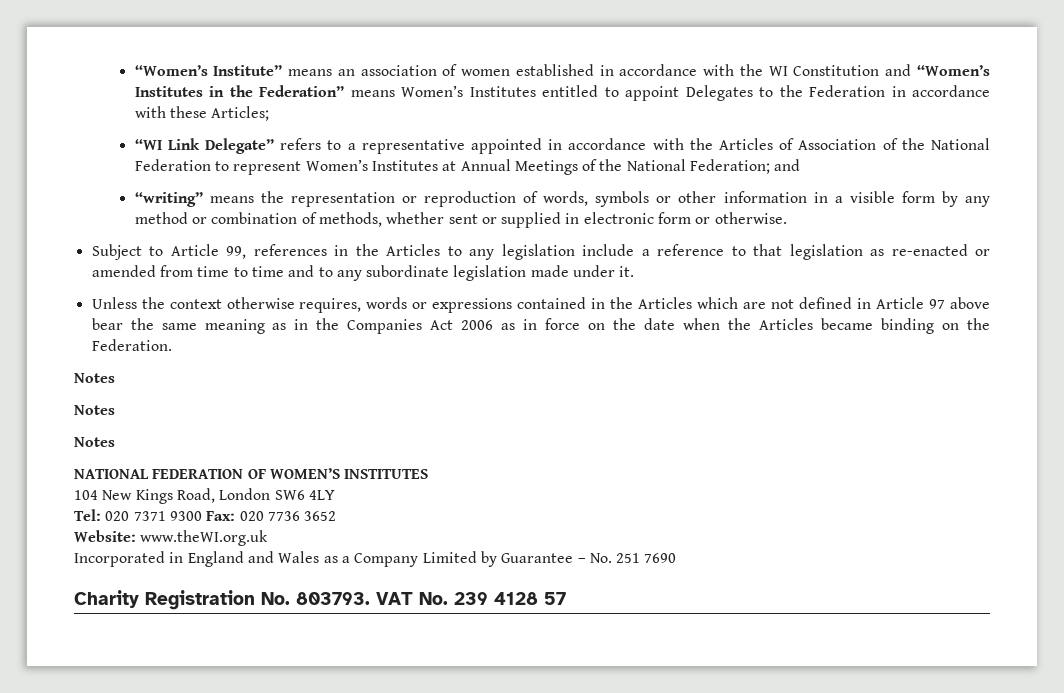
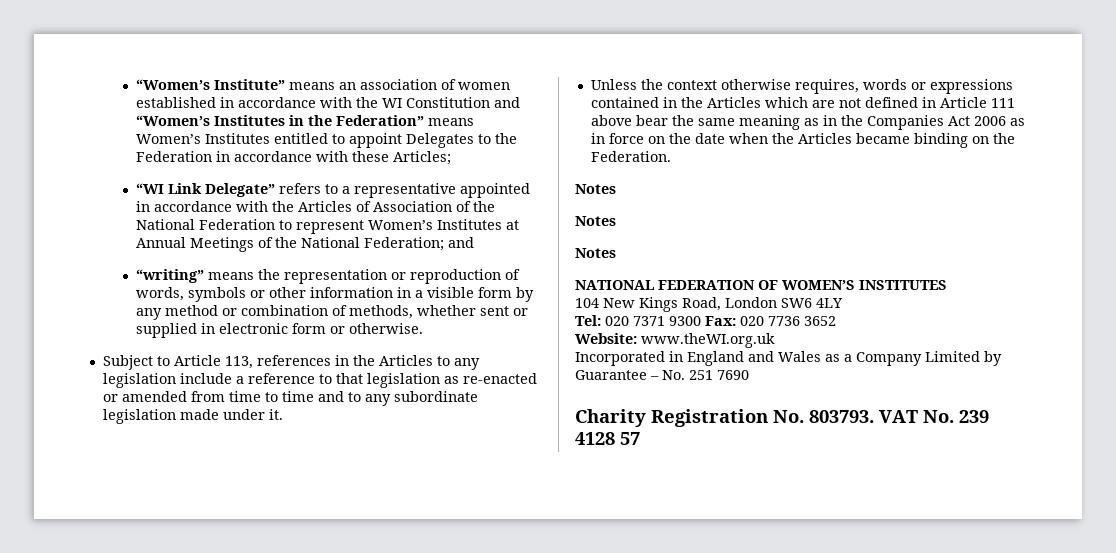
- Subject to Article 99, references in the Articles to any legislation include a reference to that legislation as re-enacted or amended from time to time and to any subordinate legislation made under it.
+ Subject to Article 113, references in the Articles to any legislation include a reference to that legislation as re-enacted or amended from time to time and to any subordinate legislation made under it.
- Unless the context otherwise requires, words or expressions contained in the Articles which are not defined in Article 97 above bear the same meaning as in the Companies Act 2006 as in force on the date when the Articles became binding on the Federation.
+ Unless the context otherwise requires, words or expressions contained in the Articles which are not defined in Article 111 above bear the same meaning as in the Companies Act 2006 as in force on the date when the Articles became binding on the Federation.

